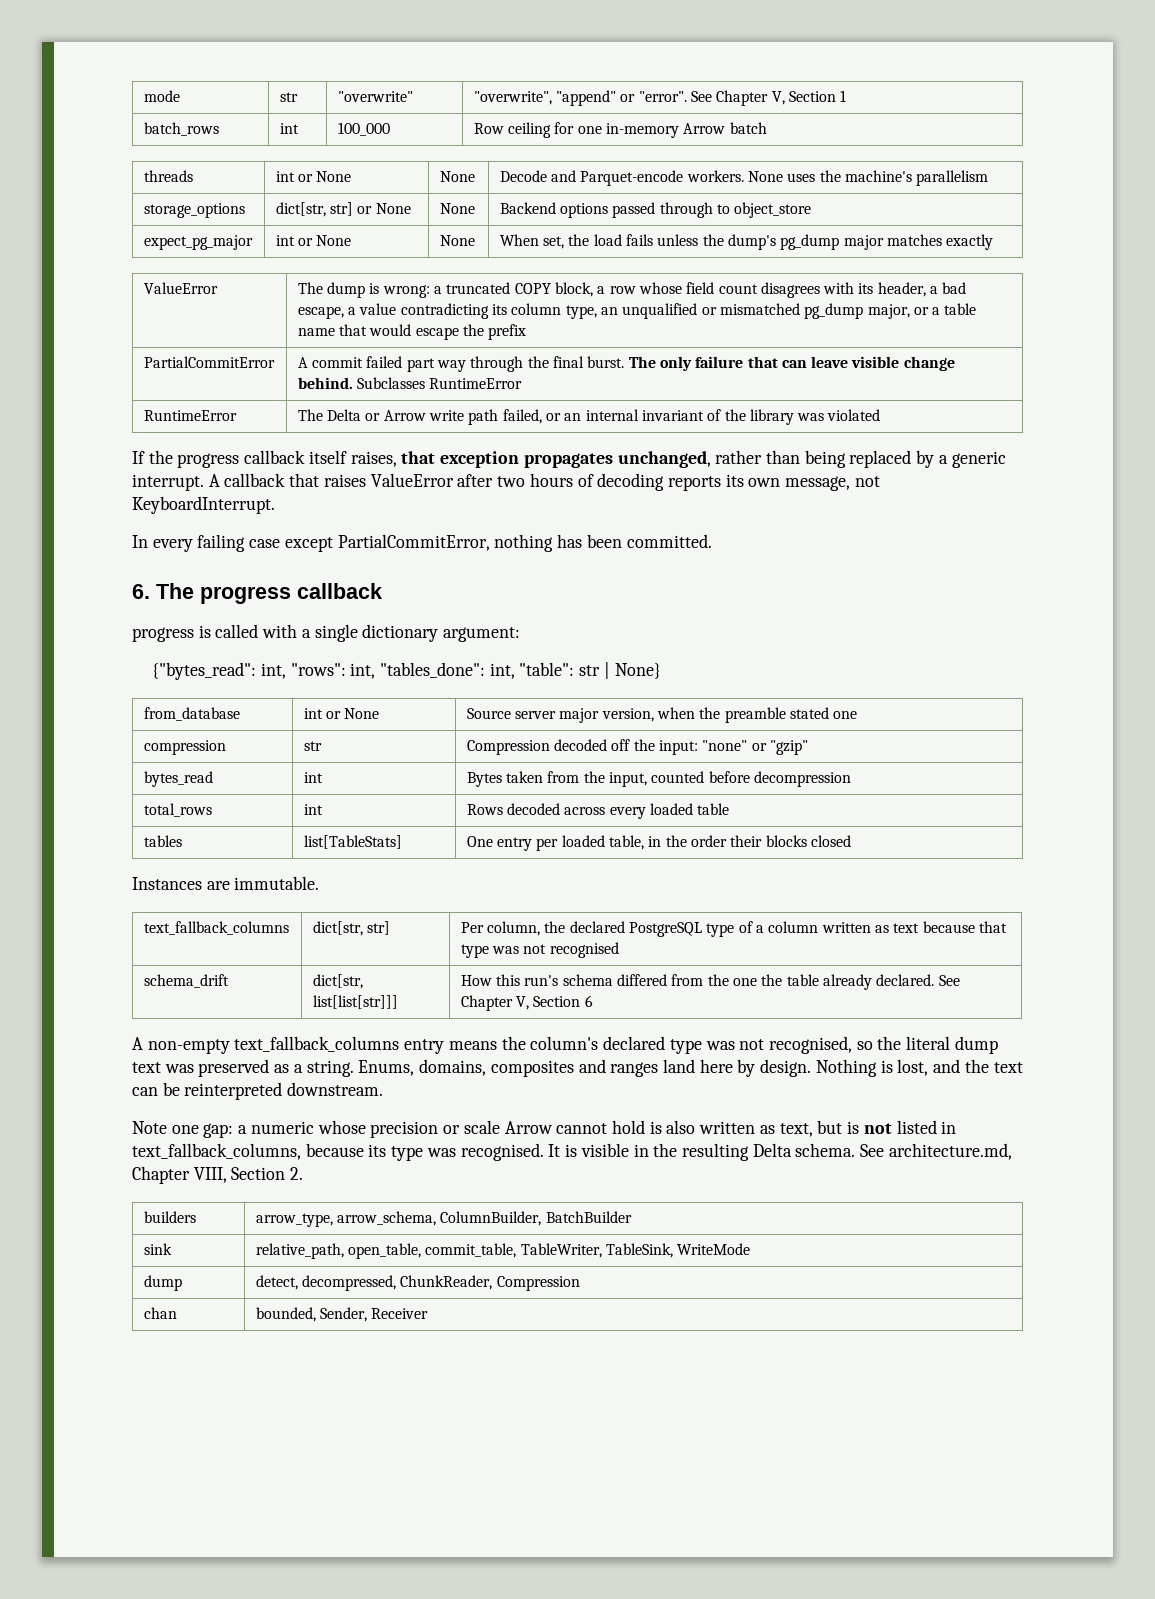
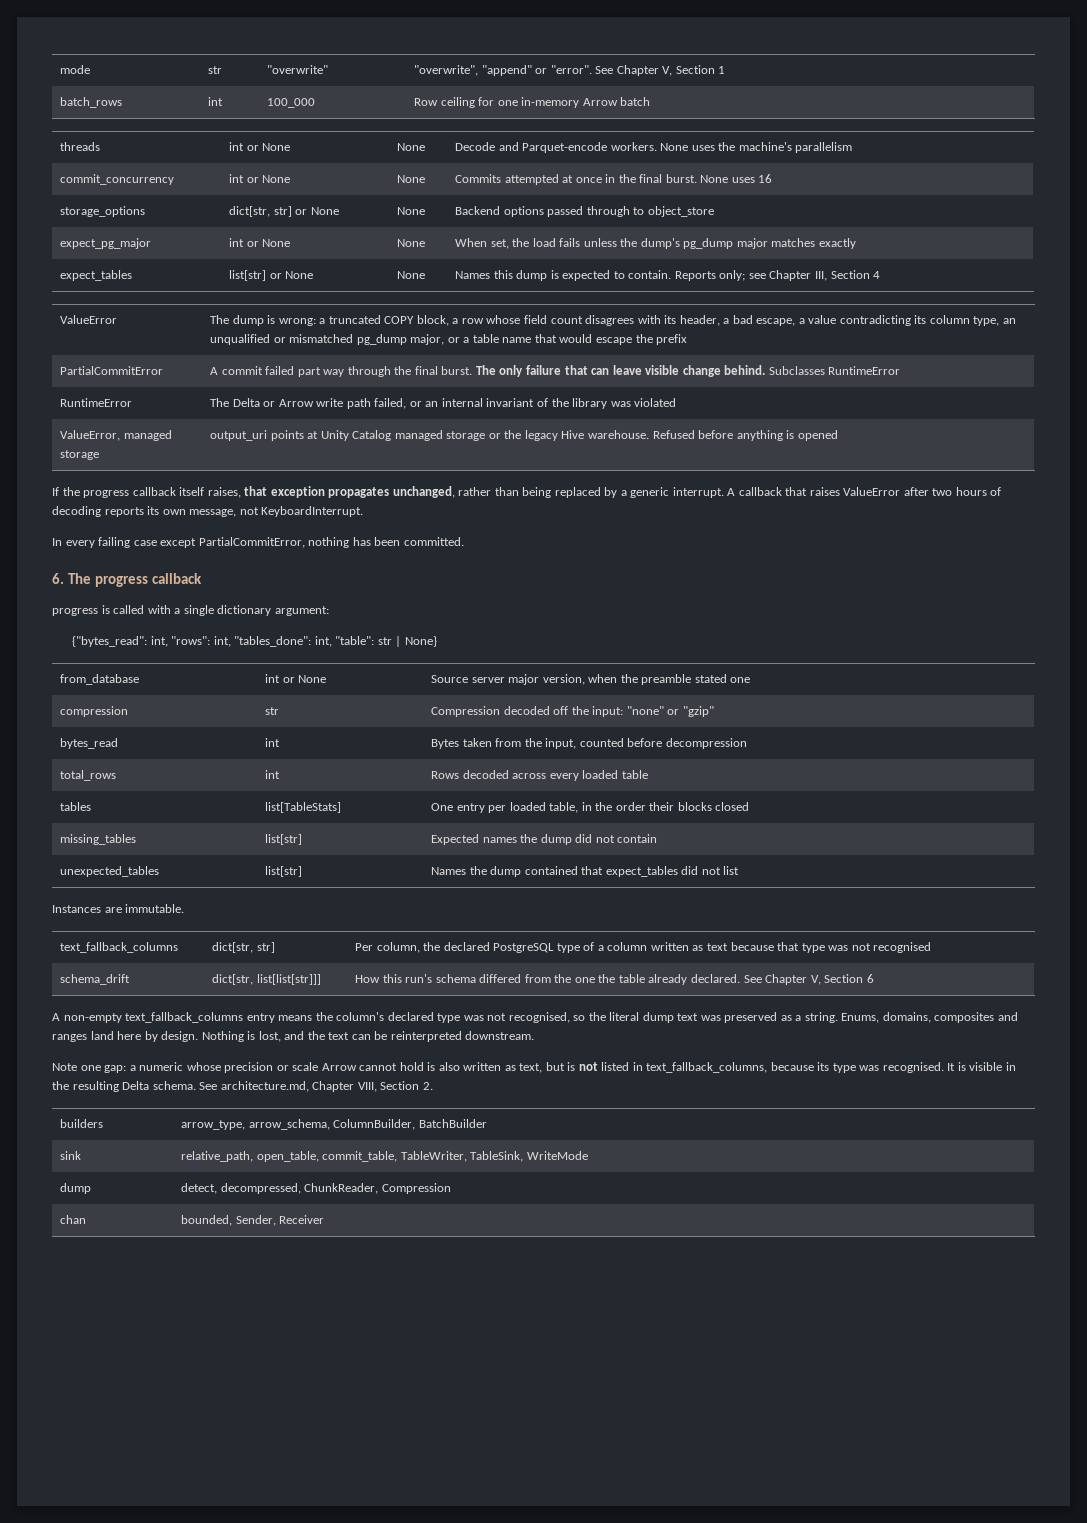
+ commit_concurrency | int or None | None | Commits attempted at once in the final burst. None uses 16
+ expect_tables | list[str] or None | None | Names this dump is expected to contain. Reports only; see Chapter III, Section 4
+ ValueError, managed storage | output_uri points at Unity Catalog managed storage or the legacy Hive warehouse. Refused before anything is opened
+ missing_tables | list[str] | Expected names the dump did not contain
+ unexpected_tables | list[str] | Names the dump contained that expect_tables did not list

